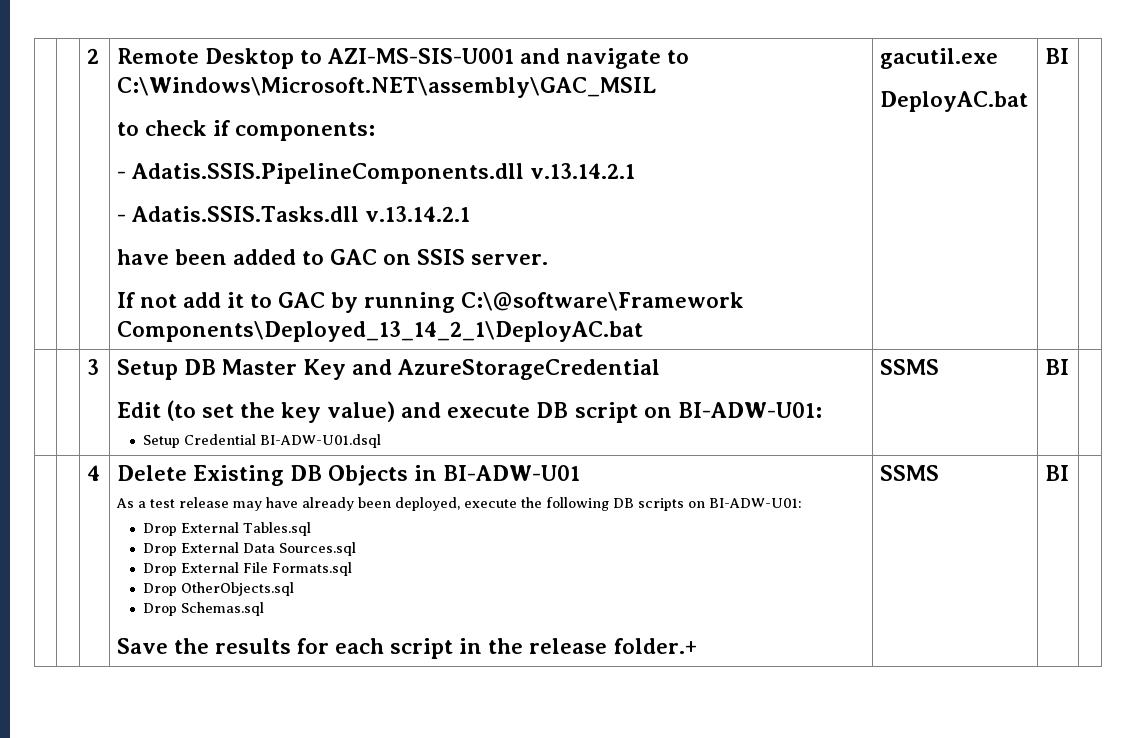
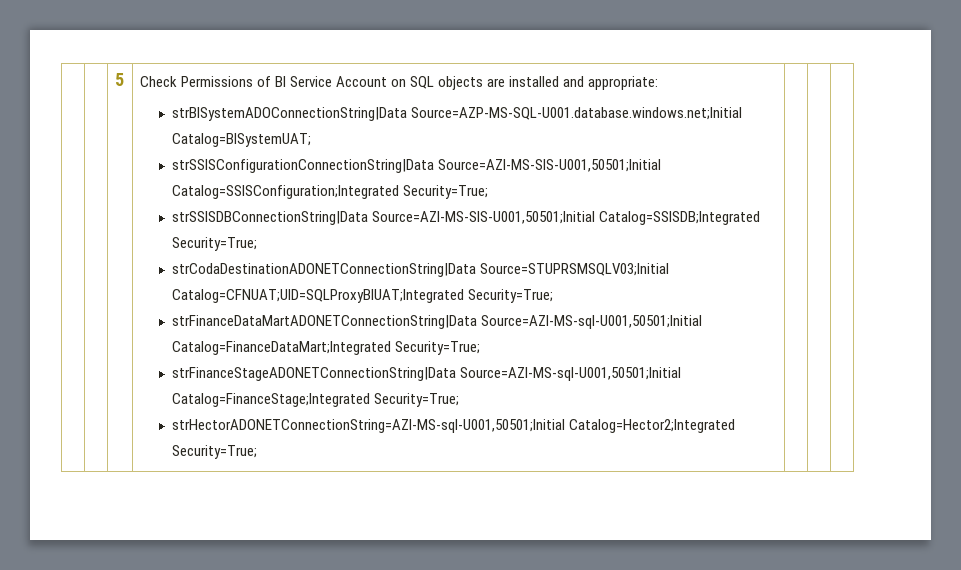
- | | 2 | Remote Desktop to AZI-MS-SIS-U001 and navigate to C:\Windows\Microsoft.NET\assembly\GAC_MSIL
- to check if components:
- - Adatis.SSIS.PipelineComponents.dll v.13.14.2.1
- - Adatis.SSIS.Tasks.dll v.13.14.2.1
- have been added to GAC on SSIS server.
- If not add it to GAC by running C:\@software\Framework Components\Deployed_13_14_2_1\DeployAC.bat | gacutil.exe
- DeployAC.bat | BI |
- | | 3 | Setup DB Master Key and AzureStorageCredential
- Edit (to set the key value) and execute DB script on BI-ADW-U01:
- Setup Credential BI-ADW-U01.dsql | SSMS | BI |
- | | 4 | Delete Existing DB Objects in BI-ADW-U01
- As a test release may have already been deployed, execute the following DB scripts on BI-ADW-U01:
- Drop External Tables.sql
- Drop External Data Sources.sql
- Drop External File Formats.sql
- Drop OtherObjects.sql
- Drop Schemas.sql
- Save the results for each script in the release folder.+ | SSMS | BI
+ | | 5 | Check Permissions of BI Service Account on SQL objects are installed and appropriate:
+ strBISystemADOConnectionString|Data Source=AZP-MS-SQL-U001.database.windows.net;Initial Catalog=BISystemUAT;
+ strSSISConfigurationConnectionString|Data Source=AZI-MS-SIS-U001,50501;Initial Catalog=SSISConfiguration;Integrated Security=True;
+ strSSISDBConnectionString|Data Source=AZI-MS-SIS-U001,50501;Initial Catalog=SSISDB;Integrated Security=True;
+ strCodaDestinationADONETConnectionString|Data Source=STUPRSMSQLV03;Initial Catalog=CFNUAT;UID=SQLProxyBIUAT;Integrated Security=True;
+ strFinanceDataMartADONETConnectionString|Data Source=AZI-MS-sql-U001,50501;Initial Catalog=FinanceDataMart;Integrated Security=True;
+ strFinanceStageADONETConnectionString|Data Source=AZI-MS-sql-U001,50501;Initial Catalog=FinanceStage;Integrated Security=True;
+ strHectorADONETConnectionString=AZI-MS-sql-U001,50501;Initial Catalog=Hector2;Integrated Security=True; | | |

